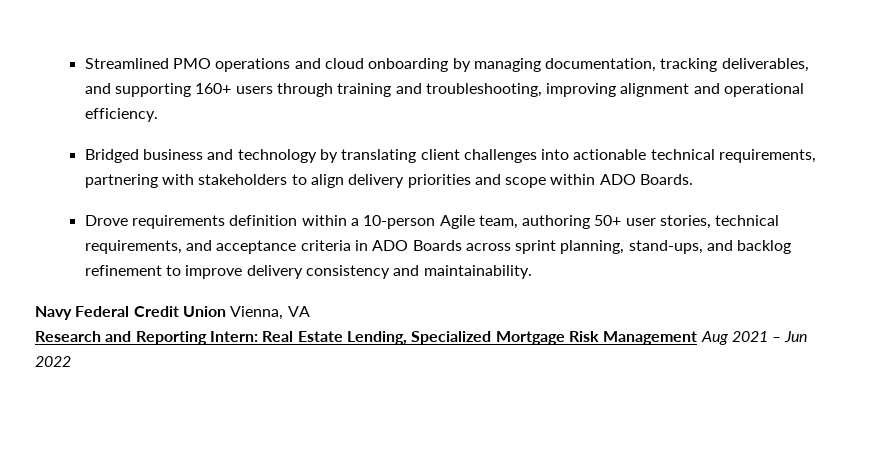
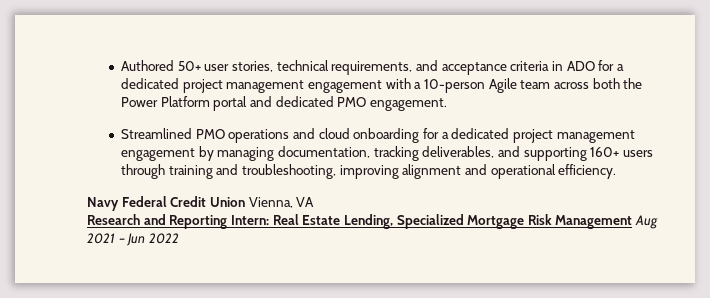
+ Authored 50+ user stories, technical requirements, and acceptance criteria in ADO for a dedicated project management engagement with a 10-person Agile team across both the Power Platform portal and dedicated PMO engagement.
- Streamlined PMO operations and cloud onboarding by managing documentation, tracking deliverables, and supporting 160+ users through training and troubleshooting, improving alignment and operational efficiency.
+ Streamlined PMO operations and cloud onboarding for a dedicated project management engagement by managing documentation, tracking deliverables, and supporting 160+ users through training and troubleshooting, improving alignment and operational efficiency.
- Bridged business and technology by translating client challenges into actionable technical requirements, partnering with stakeholders to align delivery priorities and scope within ADO Boards.
- Drove requirements definition within a 10-person Agile team, authoring 50+ user stories, technical requirements, and acceptance criteria in ADO Boards across sprint planning, stand-ups, and backlog refinement to improve delivery consistency and maintainability.

